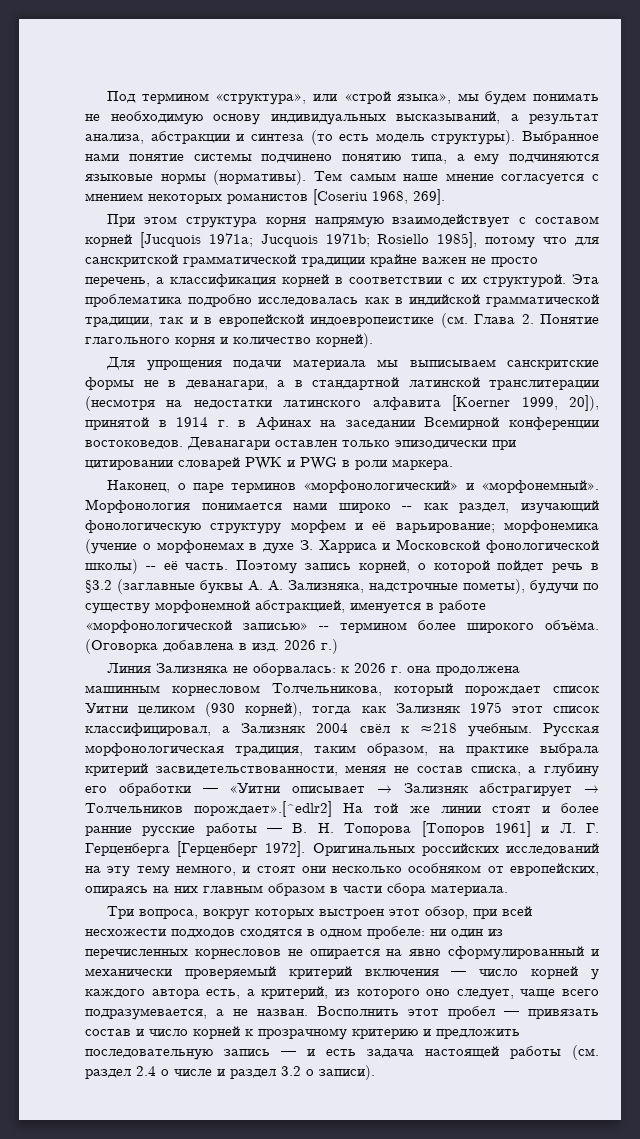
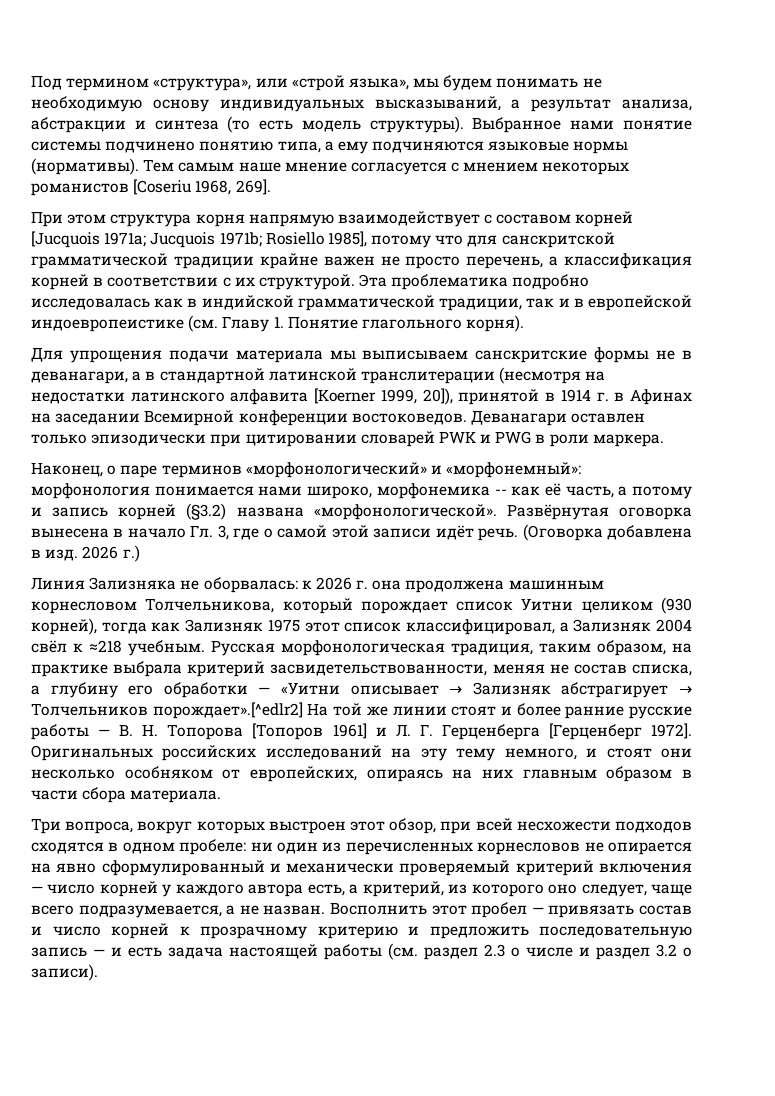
- Эта проблематика подробно исследовалась как в индийской грамматической традиции, так и в европейской индоевропеистике (см. Глава 2. Понятие глагольного корня и количество корней).
+ Эта проблематика подробно исследовалась как в индийской грамматической традиции, так и в европейской индоевропеистике (см. Главу 1. Понятие глагольного корня).
- Наконец, о паре терминов «морфонологический» и «морфонемный». Морфонология понимается нами широко -- как раздел, изучающий фонологическую структуру морфем и её варьирование; морфонемика (учение о морфонемах в духе З. Харриса и Московской фонологической школы) -- её часть. Поэтому запись корней, о которой пойдет речь в §3.2 (заглавные буквы А. А. Зализняка, надстрочные пометы), будучи по существу морфонемной абстракцией, именуется в работе «морфонологической записью» -- термином более широкого объёма.
+ Наконец, о паре терминов «морфонологический» и «морфонемный»: морфонология понимается нами широко, морфонемика -- как её часть, а потому и запись корней (§3.2) названа «морфонологической». Развёрнутая оговорка вынесена в начало Гл. 3, где о самой этой записи идёт речь.
- Восполнить этот пробел — привязать состав и число корней к прозрачному критерию и предложить последовательную запись — и есть задача настоящей работы (см. раздел 2.4 о числе и раздел 3.2 о записи).
+ Восполнить этот пробел — привязать состав и число корней к прозрачному критерию и предложить последовательную запись — и есть задача настоящей работы (см. раздел 2.3 о числе и раздел 3.2 о записи).

